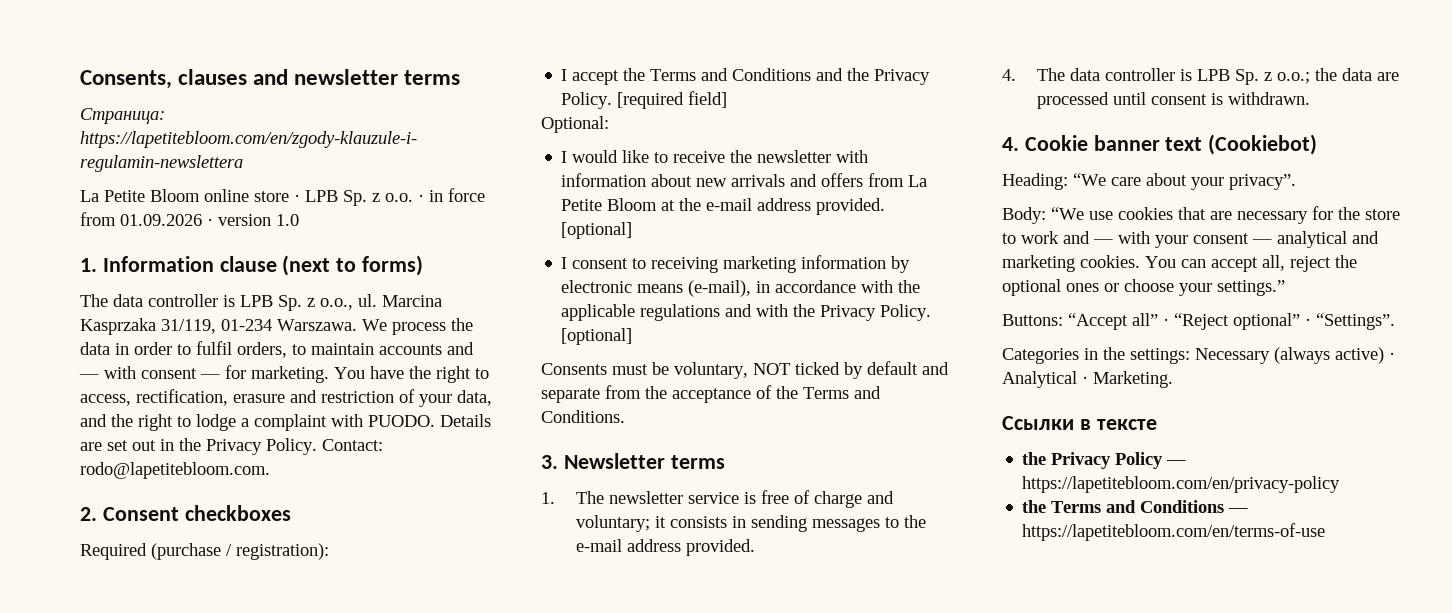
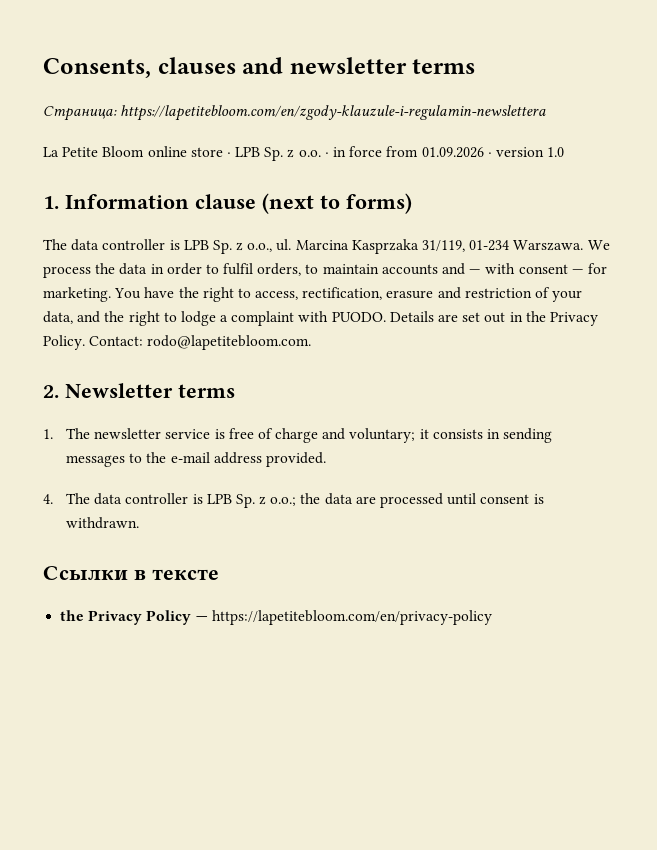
- 2. Consent checkboxes
- Required (purchase / registration):
- I accept the Terms and Conditions and the Privacy Policy. [required field]
- Optional:
- I would like to receive the newsletter with information about new arrivals and offers from La Petite Bloom at the e-mail address provided. [optional]
- I consent to receiving marketing information by electronic means (e-mail), in accordance with the applicable regulations and with the Privacy Policy. [optional]
- Consents must be voluntary, NOT ticked by default and separate from the acceptance of the Terms and Conditions.
- 3. Newsletter terms
+ 2. Newsletter terms
- 4. Cookie banner text (Cookiebot)
- Heading: “We care about your privacy”.
- Body: “We use cookies that are necessary for the store to work and — with your consent — analytical and marketing cookies. You can accept all, reject the optional ones or choose your settings.”
- Buttons: “Accept all” · “Reject optional” · “Settings”.
- Categories in the settings: Necessary (always active) · Analytical · Marketing.
- the Terms and Conditions — https://lapetitebloom.com/en/terms-of-use

